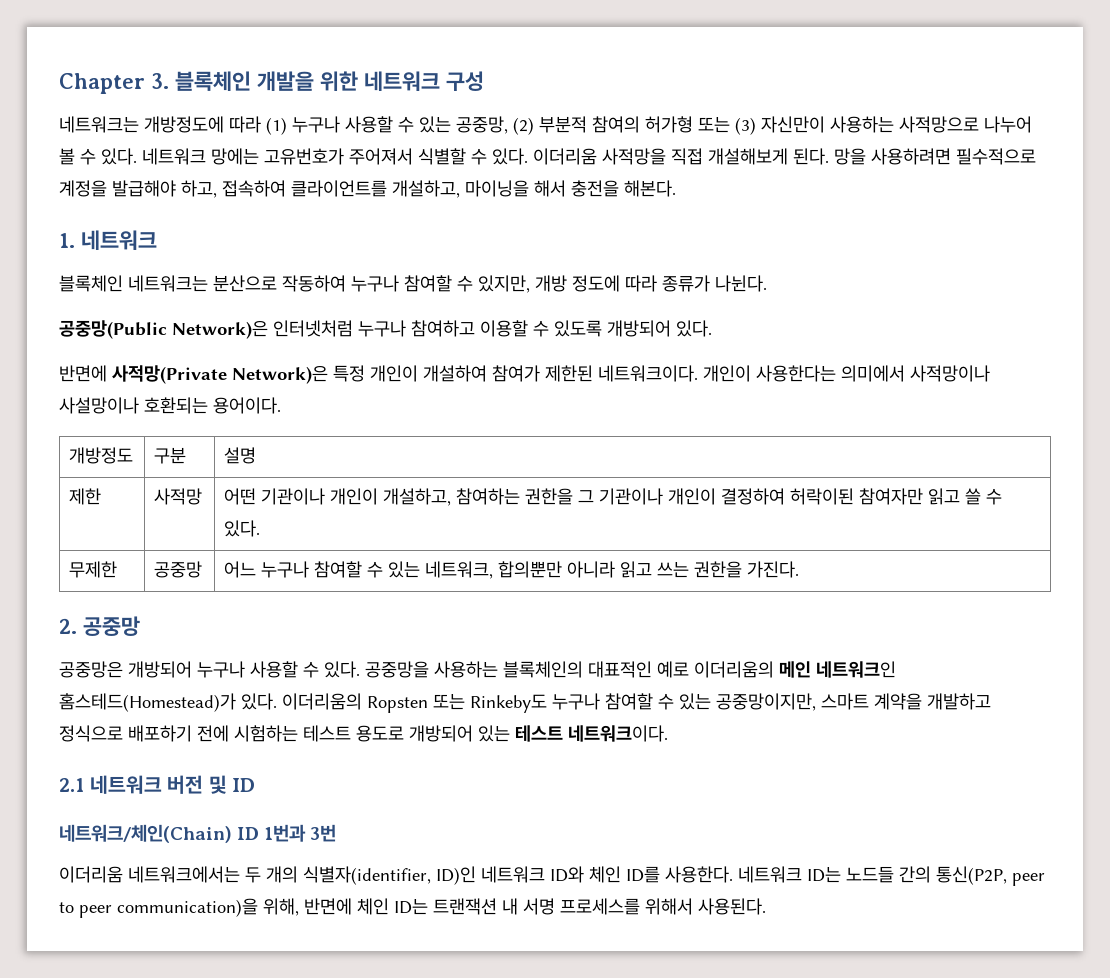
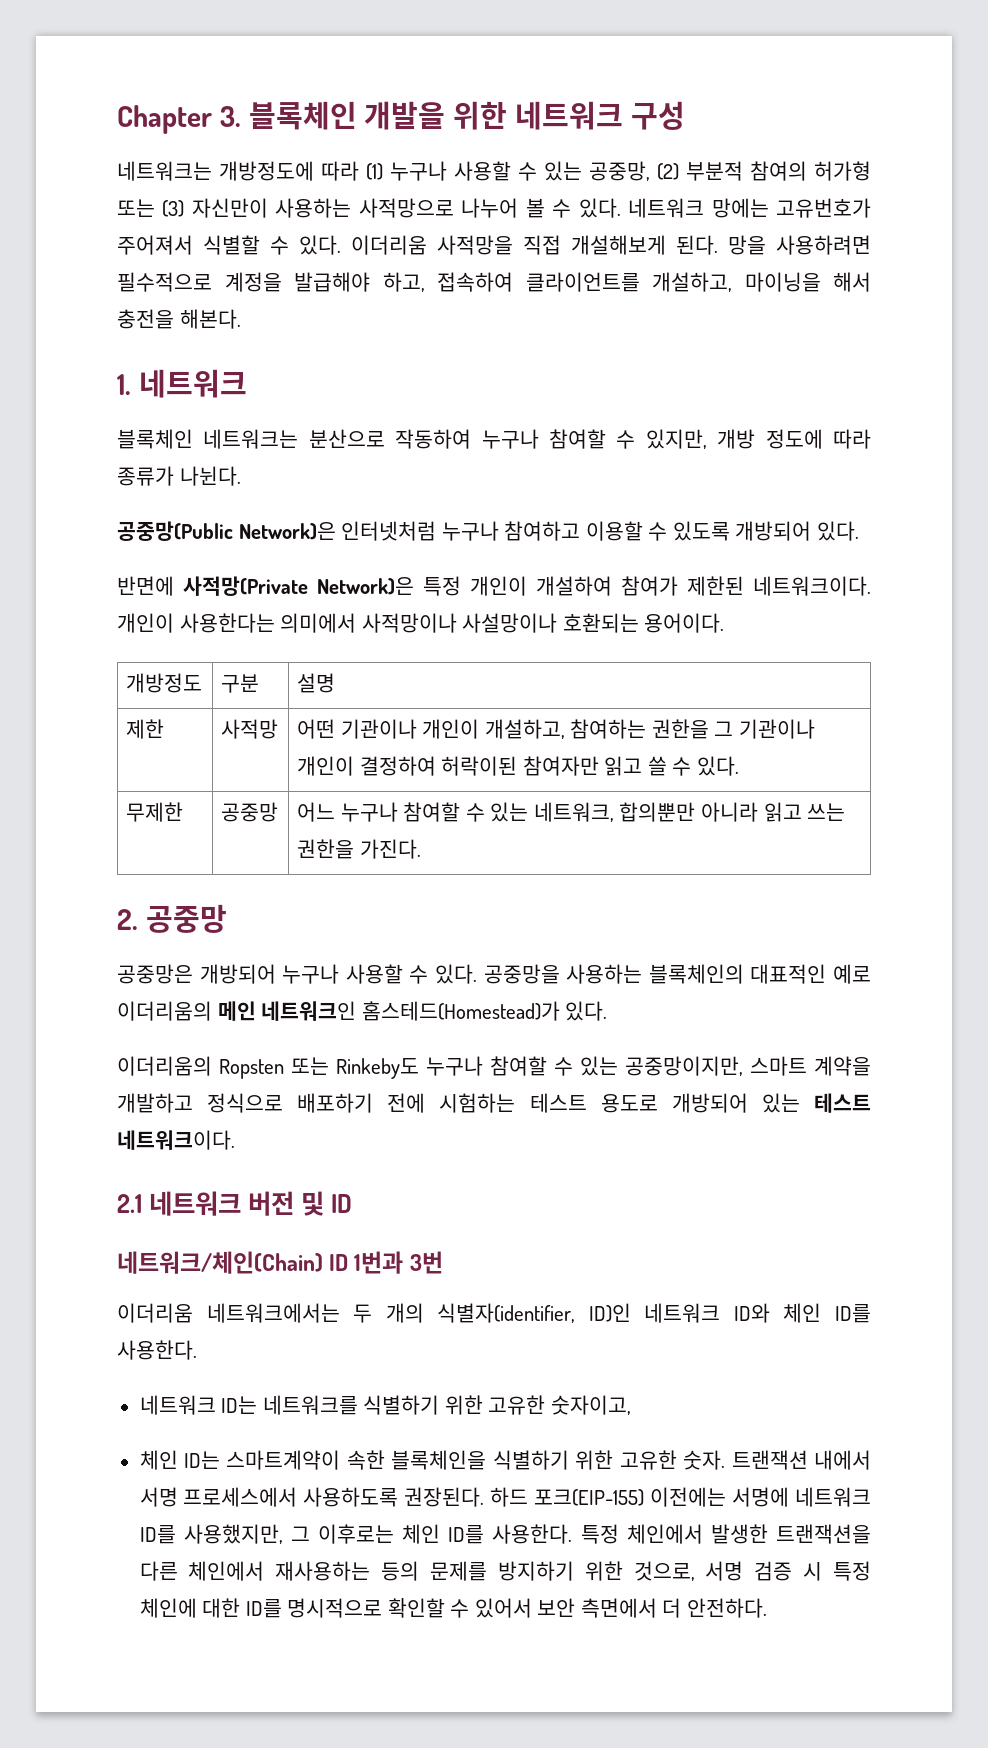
- 공중망을 사용하는 블록체인의 대표적인 예로 이더리움의 메인 네트워크인 홈스테드(Homestead)가 있다. 이더리움의 Ropsten 또는 Rinkeby도 누구나 참여할 수 있는 공중망이지만, 스마트 계약을 개발하고 정식으로 배포하기 전에 시험하는 테스트 용도로 개방되어 있는 테스트 네트워크이다.
+ 공중망을 사용하는 블록체인의 대표적인 예로 이더리움의 메인 네트워크인 홈스테드(Homestead)가 있다.
+ 이더리움의 Ropsten 또는 Rinkeby도 누구나 참여할 수 있는 공중망이지만, 스마트 계약을 개발하고 정식으로 배포하기 전에 시험하는 테스트 용도로 개방되어 있는 테스트 네트워크이다.
- 이더리움 네트워크에서는 두 개의 식별자(identifier, ID)인 네트워크 ID와 체인 ID를 사용한다. 네트워크 ID는 노드들 간의 통신(P2P, peer to peer communication)을 위해, 반면에 체인 ID는 트랜잭션 내 서명 프로세스를 위해서 사용된다.
+ 이더리움 네트워크에서는 두 개의 식별자(identifier, ID)인 네트워크 ID와 체인 ID를 사용한다.
+ 네트워크 ID는 네트워크를 식별하기 위한 고유한 숫자이고,
+ 체인 ID는 스마트계약이 속한 블록체인을 식별하기 위한 고유한 숫자. 트랜잭션 내에서 서명 프로세스에서 사용하도록 권장된다. 하드 포크(EIP-155) 이전에는 서명에 네트워크 ID를 사용했지만, 그 이후로는 체인 ID를 사용한다. 특정 체인에서 발생한 트랜잭션을 다른 체인에서 재사용하는 등의 문제를 방지하기 위한 것으로, 서명 검증 시 특정 체인에 대한 ID를 명시적으로 확인할 수 있어서 보안 측면에서 더 안전하다.

